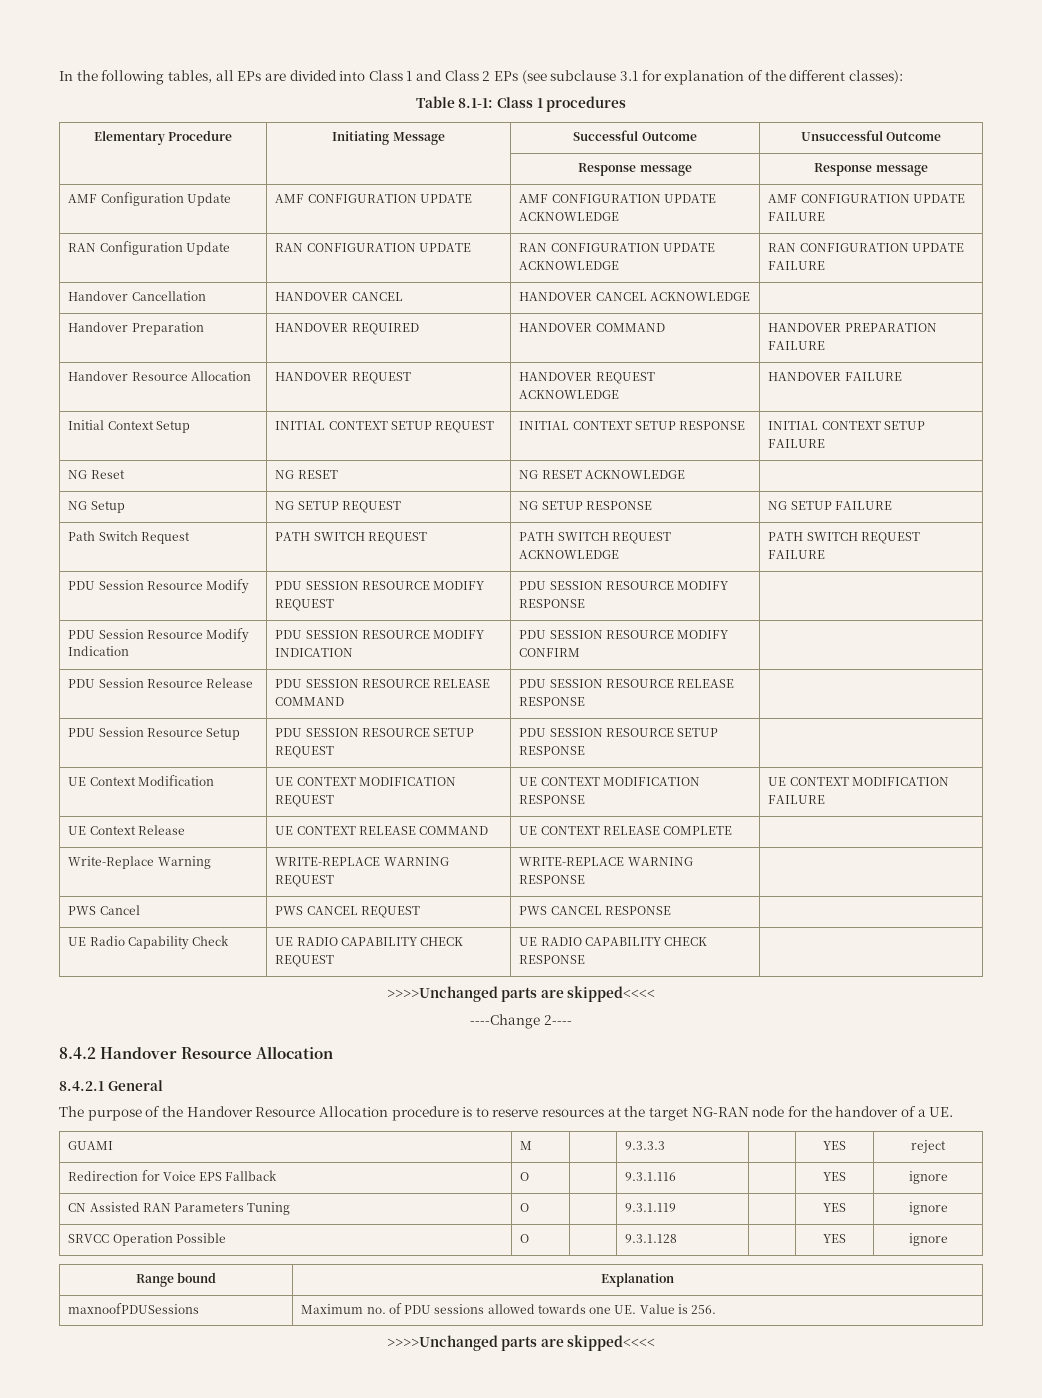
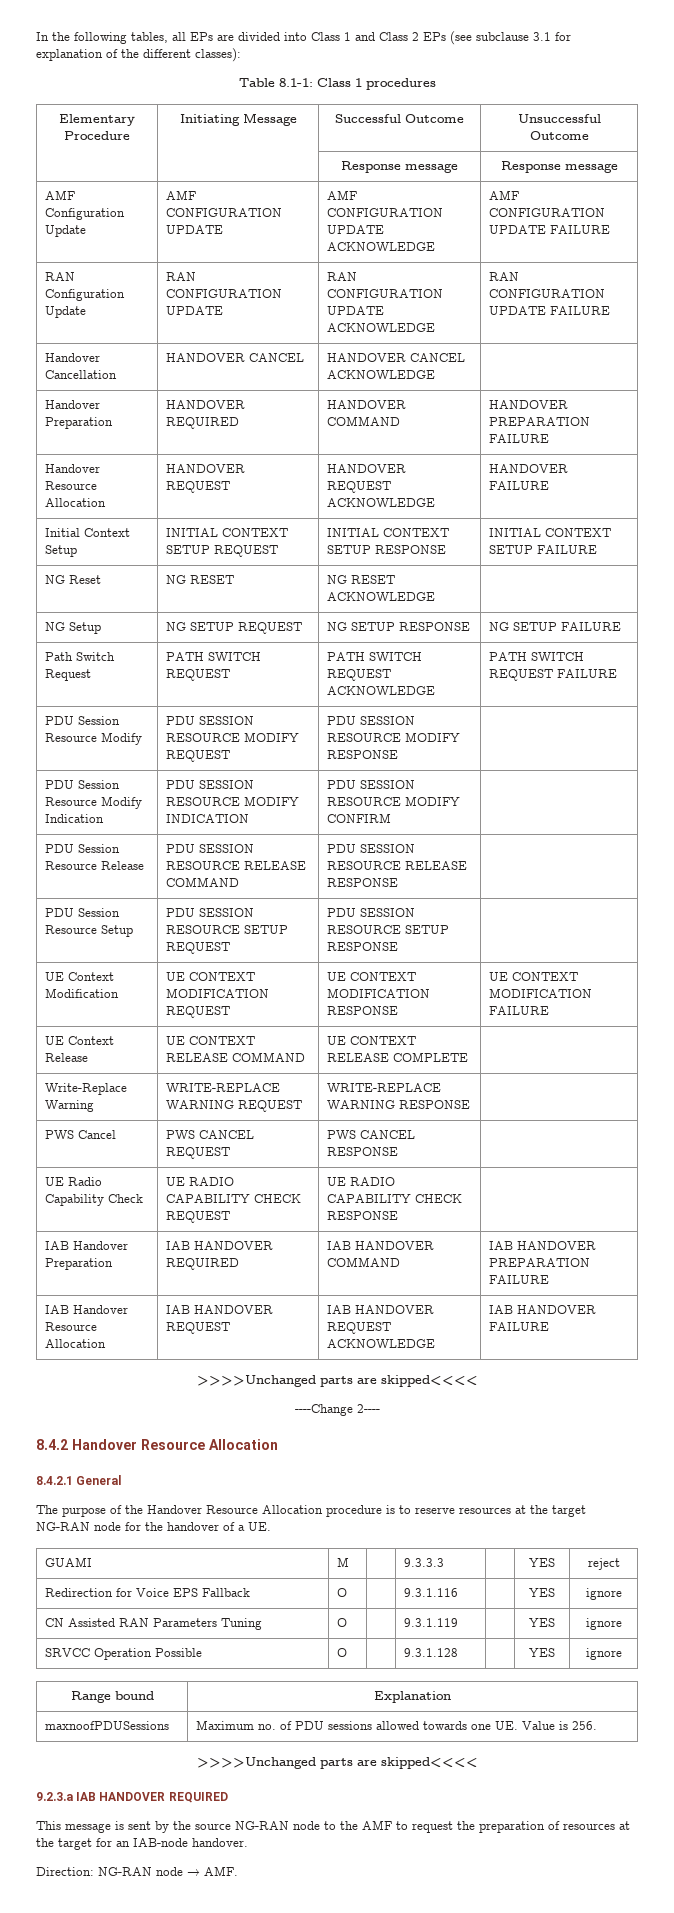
+ IAB Handover Preparation | IAB HANDOVER REQUIRED | IAB HANDOVER COMMAND | IAB HANDOVER PREPARATION FAILURE
+ IAB Handover Resource Allocation | IAB HANDOVER REQUEST | IAB HANDOVER REQUEST ACKNOWLEDGE | IAB HANDOVER FAILURE
+ 9.2.3.a IAB HANDOVER REQUIRED
+ This message is sent by the source NG-RAN node to the AMF to request the preparation of resources at the target for an IAB-node handover.
+ Direction: NG-RAN node → AMF.

